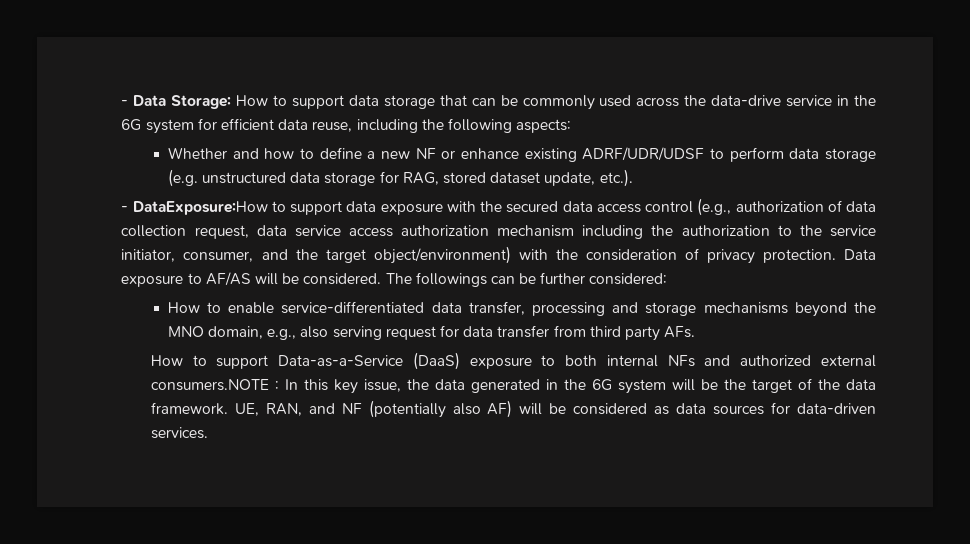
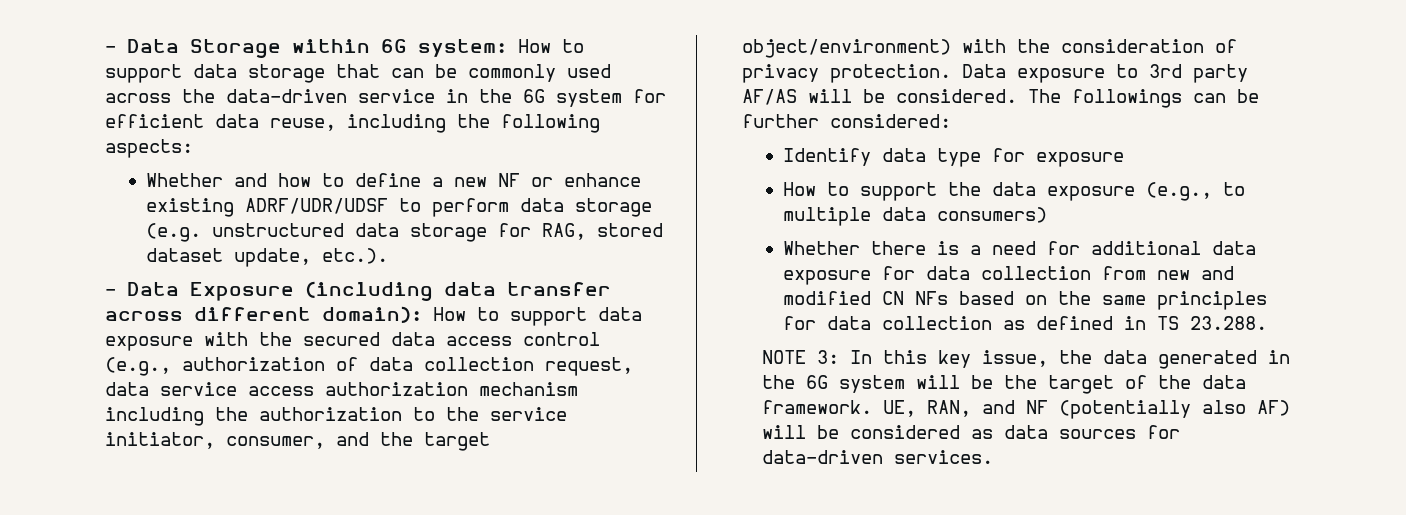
- - Data Storage: How to support data storage that can be commonly used across the data-drive service in the 6G system for efficient data reuse, including the following aspects:
+ - Data Storage within 6G system: How to support data storage that can be commonly used across the data-driven service in the 6G system for efficient data reuse, including the following aspects:
- - DataExposure:How to support data exposure with the secured data access control (e.g., authorization of data collection request, data service access authorization mechanism including the authorization to the service initiator, consumer, and the target object/environment) with the consideration of privacy protection.
+ - Data Exposure (including data transfer across different domain): How to support data exposure with the secured data access control (e.g., authorization of data collection request, data service access authorization mechanism including the authorization to the service initiator, consumer, and the target object/environment) with the consideration of privacy protection.
- Data exposure to AF/AS will be considered.
+ Data exposure to 3rd party AF/AS will be considered.
- How to enable service-differentiated data transfer, processing and storage mechanisms beyond the MNO domain, e.g., also serving request for data transfer from third party AFs.
- How to support Data-as-a-Service (DaaS) exposure to both internal NFs and authorized external consumers.NOTE : In this key issue, the data generated in the 6G system will be the target of the data framework.
+ Identify data type for exposure
+ How to support the data exposure (e.g., to multiple data consumers)
+ Whether there is a need for additional data exposure for data collection from new and modified CN NFs based on the same principles for data collection as defined in TS 23.288.
+ NOTE 3: In this key issue, the data generated in the 6G system will be the target of the data framework.

